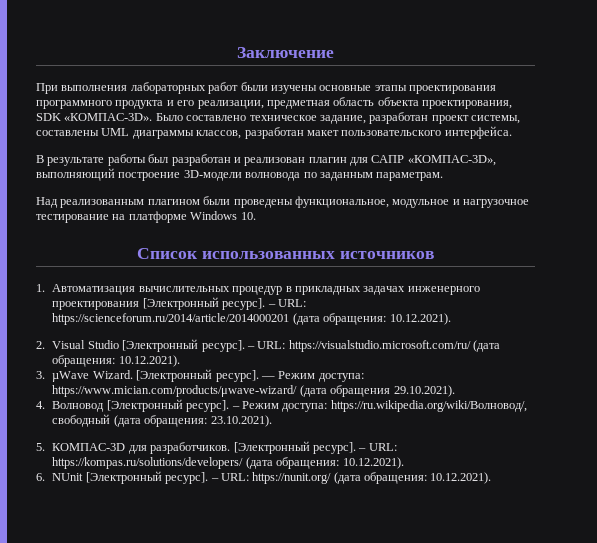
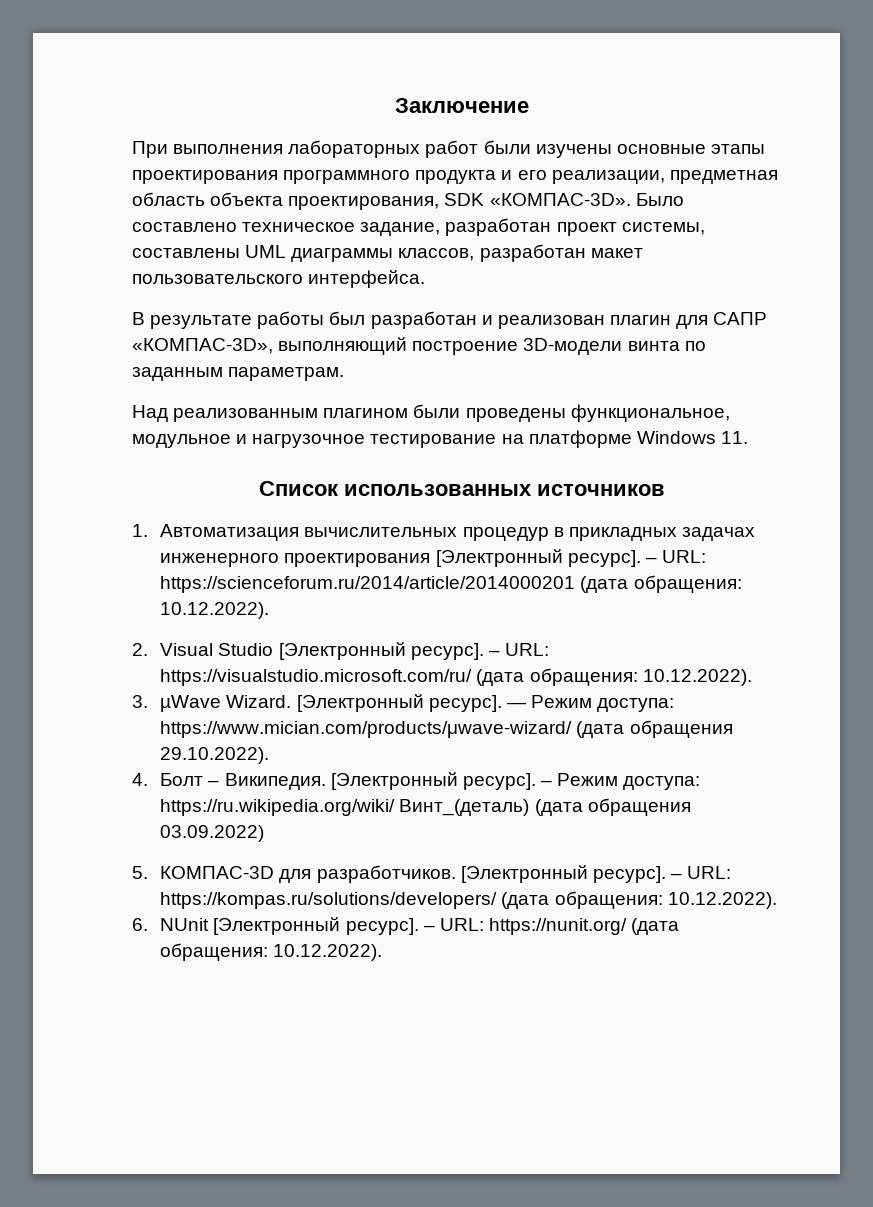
- В результате работы был разработан и реализован плагин для САПР «КОМПАС-3D», выполняющий построение 3D-модели волновода по заданным параметрам.
+ В результате работы был разработан и реализован плагин для САПР «КОМПАС-3D», выполняющий построение 3D-модели винта по заданным параметрам.
- Над реализованным плагином были проведены функциональное, модульное и нагрузочное тестирование на платформе Windows 10.
+ Над реализованным плагином были проведены функциональное, модульное и нагрузочное тестирование на платформе Windows 11.
- – URL: https://scienceforum.ru/2014/article/2014000201 (дата обращения: 10.12.2021).
+ – URL: https://scienceforum.ru/2014/article/2014000201 (дата обращения: 10.12.2022).
- – URL: https://visualstudio.microsoft.com/ru/ (дата обращения: 10.12.2021).
+ – URL: https://visualstudio.microsoft.com/ru/ (дата обращения: 10.12.2022).
- — Режим доступа: https://www.mician.com/products/μwave-wizard/ (дата обращения 29.10.2021).
+ — Режим доступа: https://www.mician.com/products/μwave-wizard/ (дата обращения 29.10.2022).
- 4. Волновод [Электронный ресурс].
+ 4. Болт – Википедия. [Электронный ресурс].
- – Режим доступа: https://ru.wikipedia.org/wiki/Волновод/, свободный (дата обращения: 23.10.2021).
+ – Режим доступа: https://ru.wikipedia.org/wiki/ Винт_(деталь) (дата обращения 03.09.2022)
- – URL: https://kompas.ru/solutions/developers/ (дата обращения: 10.12.2021).
+ – URL: https://kompas.ru/solutions/developers/ (дата обращения: 10.12.2022).
- – URL: https://nunit.org/ (дата обращения: 10.12.2021).
+ – URL: https://nunit.org/ (дата обращения: 10.12.2022).

